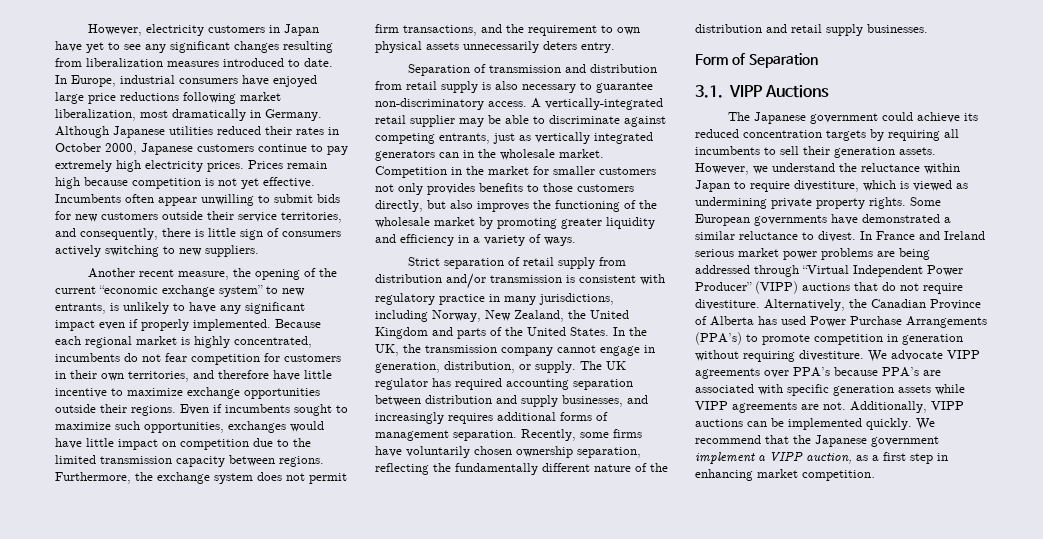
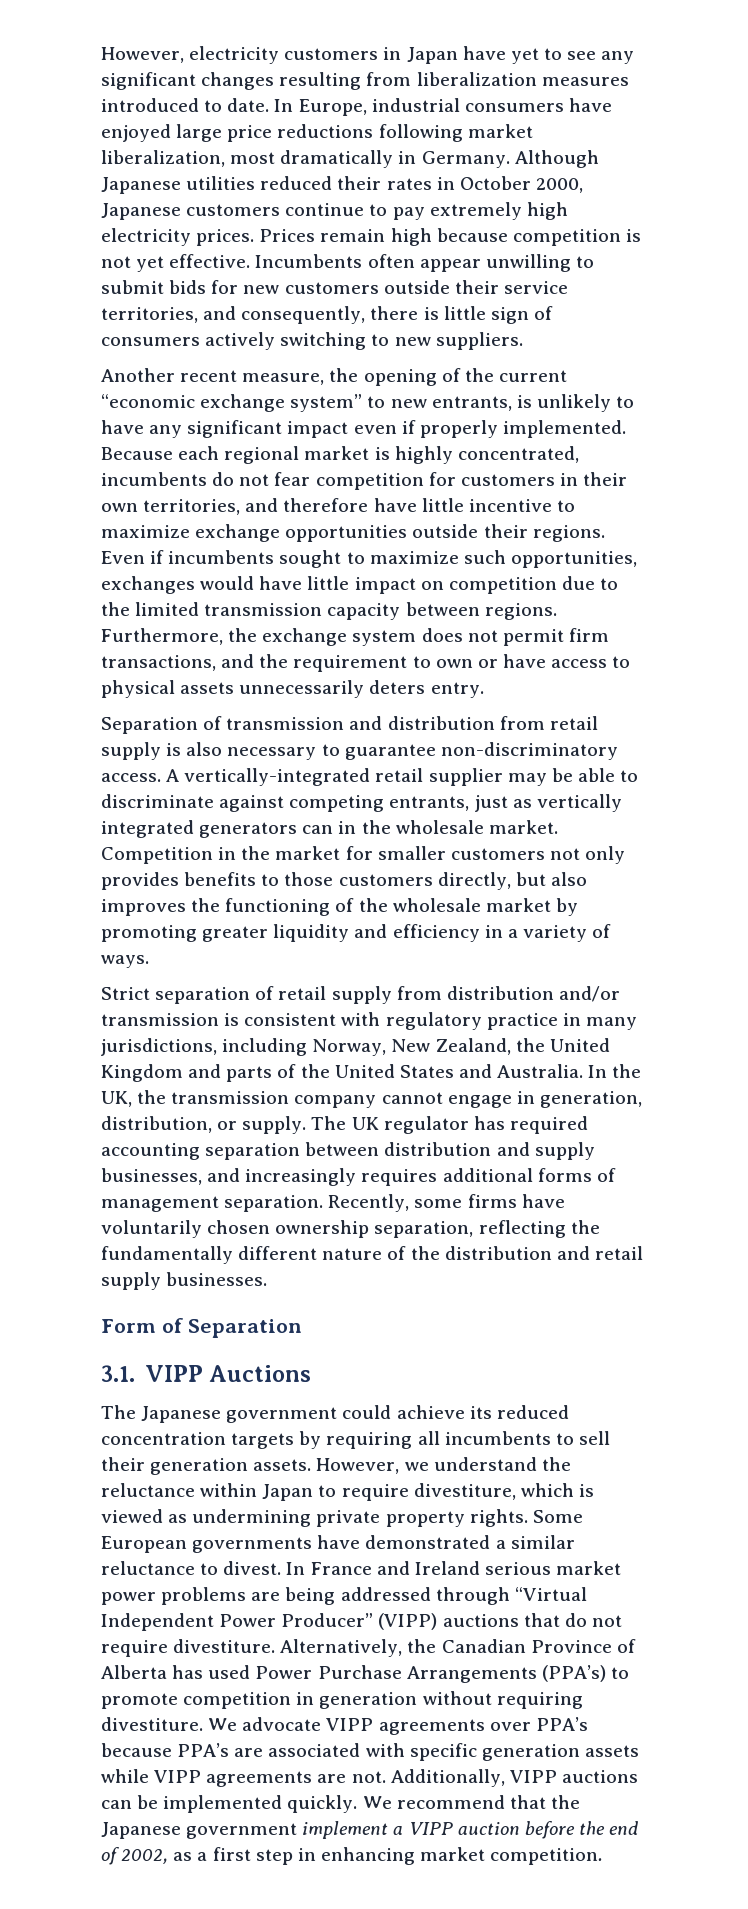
- Furthermore, the exchange system does not permit firm transactions, and the requirement to own physical assets unnecessarily deters entry.
+ Furthermore, the exchange system does not permit firm transactions, and the requirement to own or have access to physical assets unnecessarily deters entry.
- Strict separation of retail supply from distribution and/or transmission is consistent with regulatory practice in many jurisdictions, including Norway, New Zealand, the United Kingdom and parts of the United States.
+ Strict separation of retail supply from distribution and/or transmission is consistent with regulatory practice in many jurisdictions, including Norway, New Zealand, the United Kingdom and parts of the United States and Australia.
- We recommend that the Japanese government implement a VIPP auction, as a first step in enhancing market competition.
+ We recommend that the Japanese government implement a VIPP auction before the end of 2002, as a first step in enhancing market competition.

